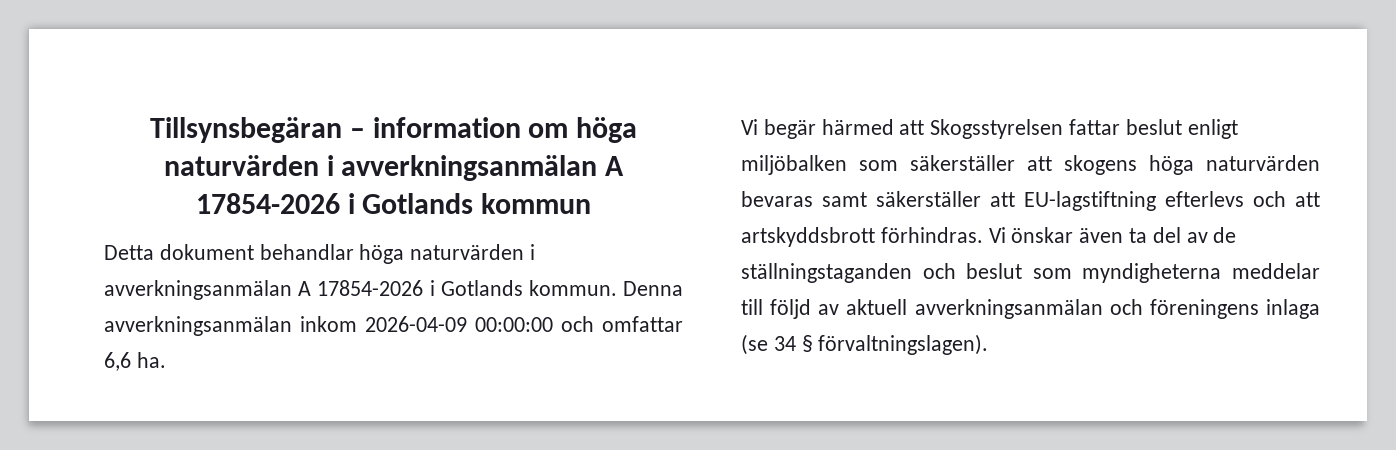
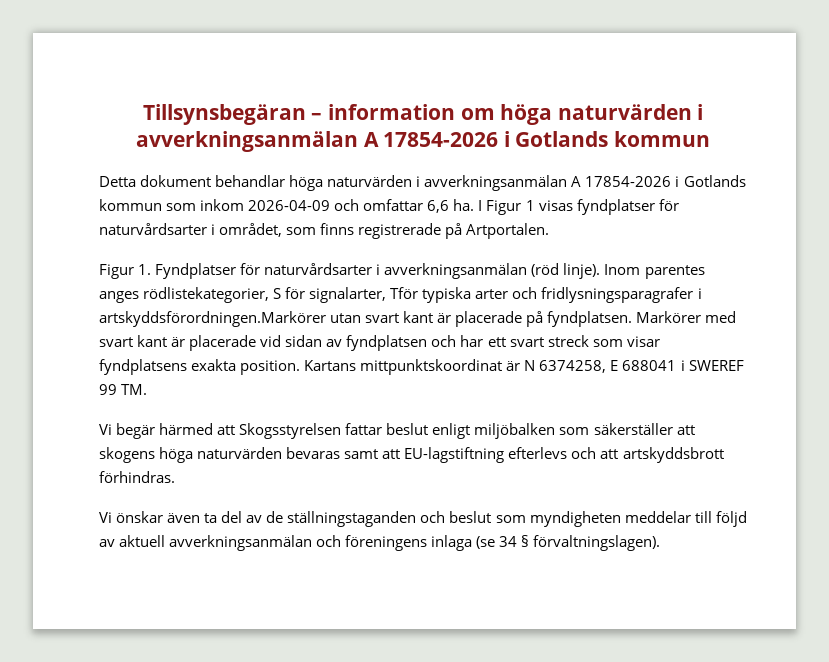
- Detta dokument behandlar höga naturvärden i avverkningsanmälan A 17854-2026 i Gotlands kommun. Denna avverkningsanmälan inkom 2026-04-09 00:00:00 och omfattar 6,6 ha.
+ Detta dokument behandlar höga naturvärden i avverkningsanmälan A 17854-2026 i Gotlands kommun som inkom 2026-04-09 och omfattar 6,6 ha. I Figur 1 visas fyndplatser för naturvårdsarter i området, som finns registrerade på Artportalen.
+ Figur 1. Fyndplatser för naturvårdsarter i avverkningsanmälan (röd linje). Inom parentes anges rödlistekategorier, S för signalarter, Tför typiska arter och fridlysningsparagrafer i artskyddsförordningen.Markörer utan svart kant är placerade på fyndplatsen. Markörer med svart kant är placerade vid sidan av fyndplatsen och har ett svart streck som visar fyndplatsens exakta position. Kartans mittpunktskoordinat är N 6374258, E 688041 i SWEREF 99 TM.
- Vi begär härmed att Skogsstyrelsen fattar beslut enligt miljöbalken som säkerställer att skogens höga naturvärden bevaras samt säkerställer att EU-lagstiftning efterlevs och att artskyddsbrott förhindras. Vi önskar även ta del av de ställningstaganden och beslut som myndigheterna meddelar till följd av aktuell avverkningsanmälan och föreningens inlaga (se 34 § förvaltningslagen).
+ Vi begär härmed att Skogsstyrelsen fattar beslut enligt miljöbalken som säkerställer att skogens höga naturvärden bevaras samt att EU-lagstiftning efterlevs och att artskyddsbrott förhindras.
+ Vi önskar även ta del av de ställningstaganden och beslut som myndigheten meddelar till följd av aktuell avverkningsanmälan och föreningens inlaga (se 34 § förvaltningslagen).

